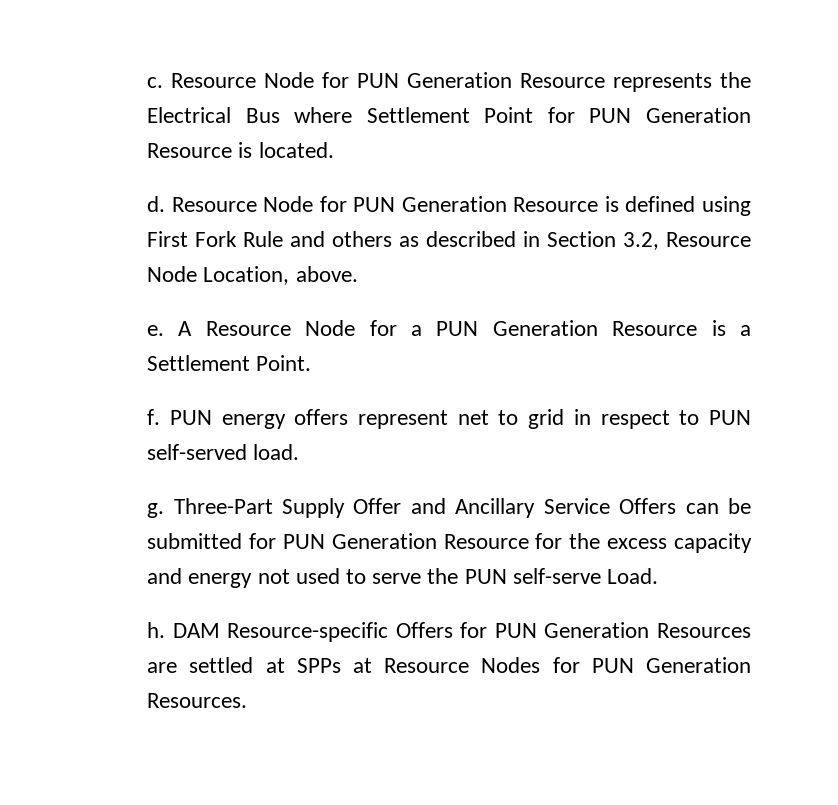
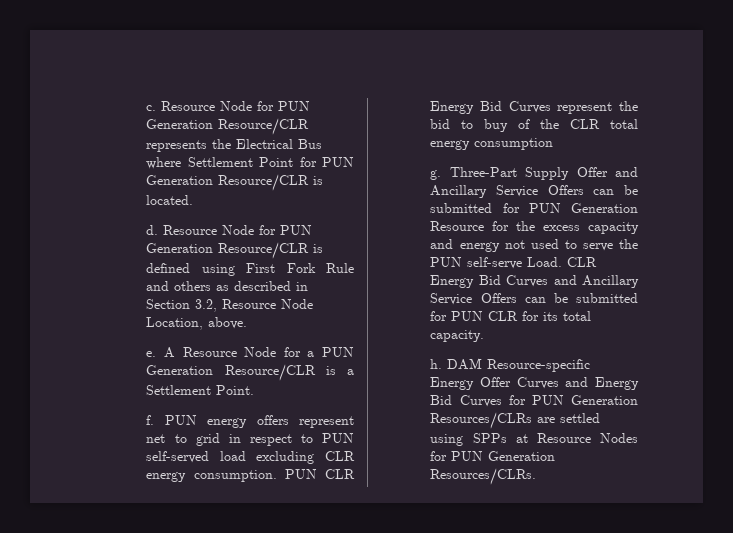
- Resource Node for PUN Generation Resource represents the Electrical Bus where Settlement Point for PUN Generation Resource is located.
+ Resource Node for PUN Generation Resource/CLR represents the Electrical Bus where Settlement Point for PUN Generation Resource/CLR is located.
- Resource Node for PUN Generation Resource is defined using First Fork Rule and others as described in Section 3.2, Resource Node Location, above.
+ Resource Node for PUN Generation Resource/CLR is defined using First Fork Rule and others as described in Section 3.2, Resource Node Location, above.
- A Resource Node for a PUN Generation Resource is a Settlement Point.
+ A Resource Node for a PUN Generation Resource/CLR is a Settlement Point.
- PUN energy offers represent net to grid in respect to PUN self-served load.
+ PUN energy offers represent net to grid in respect to PUN self-served load excluding CLR energy consumption. PUN CLR Energy Bid Curves represent the bid to buy of the CLR total energy consumption
- Three-Part Supply Offer and Ancillary Service Offers can be submitted for PUN Generation Resource for the excess capacity and energy not used to serve the PUN self-serve Load.
- h. DAM Resource-specific Offers for PUN Generation Resources are settled at SPPs at Resource Nodes for PUN Generation Resources.
+ Three-Part Supply Offer and Ancillary Service Offers can be submitted for PUN Generation Resource for the excess capacity and energy not used to serve the PUN self-serve Load. CLR Energy Bid Curves and Ancillary Service Offers can be submitted for PUN CLR for its total capacity.
+ h. DAM Resource-specific Energy Offer Curves and Energy Bid Curves for PUN Generation Resources/CLRs are settled using SPPs at Resource Nodes for PUN Generation Resources/CLRs.

